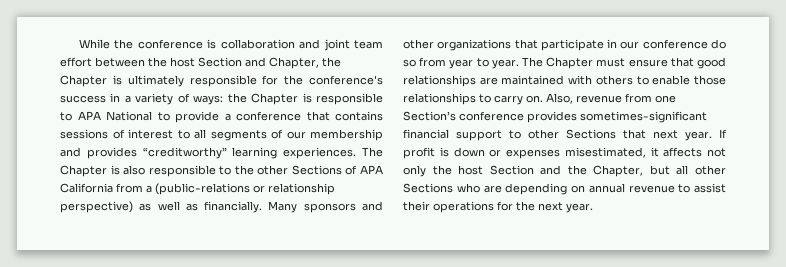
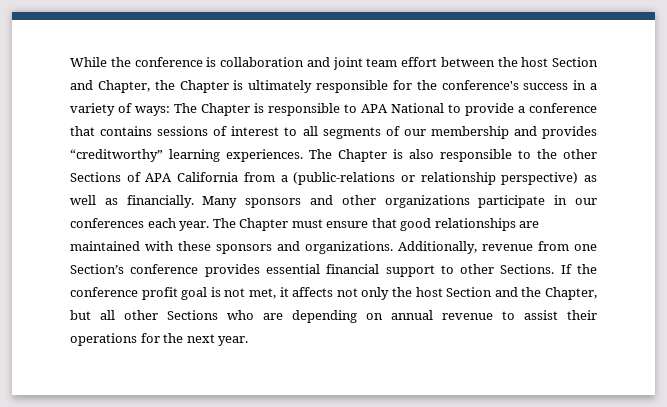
- While the conference is collaboration and joint team effort between the host Section and Chapter, the Chapter is ultimately responsible for the conference's success in a variety of ways: the Chapter is responsible to APA National to provide a conference that contains sessions of interest to all segments of our membership and provides “creditworthy” learning experiences.
+ While the conference is collaboration and joint team effort between the host Section and Chapter, the Chapter is ultimately responsible for the conference's success in a variety of ways: The Chapter is responsible to APA National to provide a conference that contains sessions of interest to all segments of our membership and provides “creditworthy” learning experiences.
- Many sponsors and other organizations that participate in our conference do so from year to year.
+ Many sponsors and other organizations participate in our conferences each year.
- The Chapter must ensure that good relationships are maintained with others to enable those relationships to carry on. Also, revenue from one Section’s conference provides sometimes-significant financial support to other Sections that next year. If profit is down or expenses misestimated, it affects not only the host Section and the Chapter, but all other Sections who are depending on annual revenue to assist their operations for the next year.
+ The Chapter must ensure that good relationships are maintained with these sponsors and organizations. Additionally, revenue from one Section’s conference provides essential financial support to other Sections. If the conference profit goal is not met, it affects not only the host Section and the Chapter, but all other Sections who are depending on annual revenue to assist their operations for the next year.

